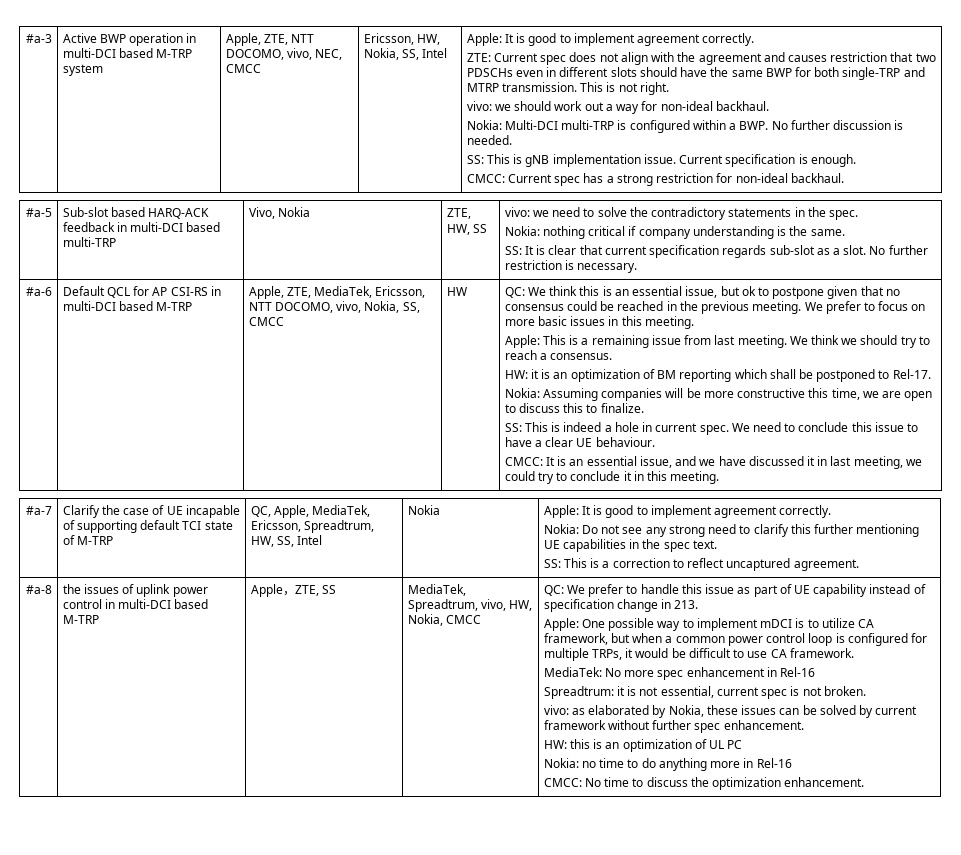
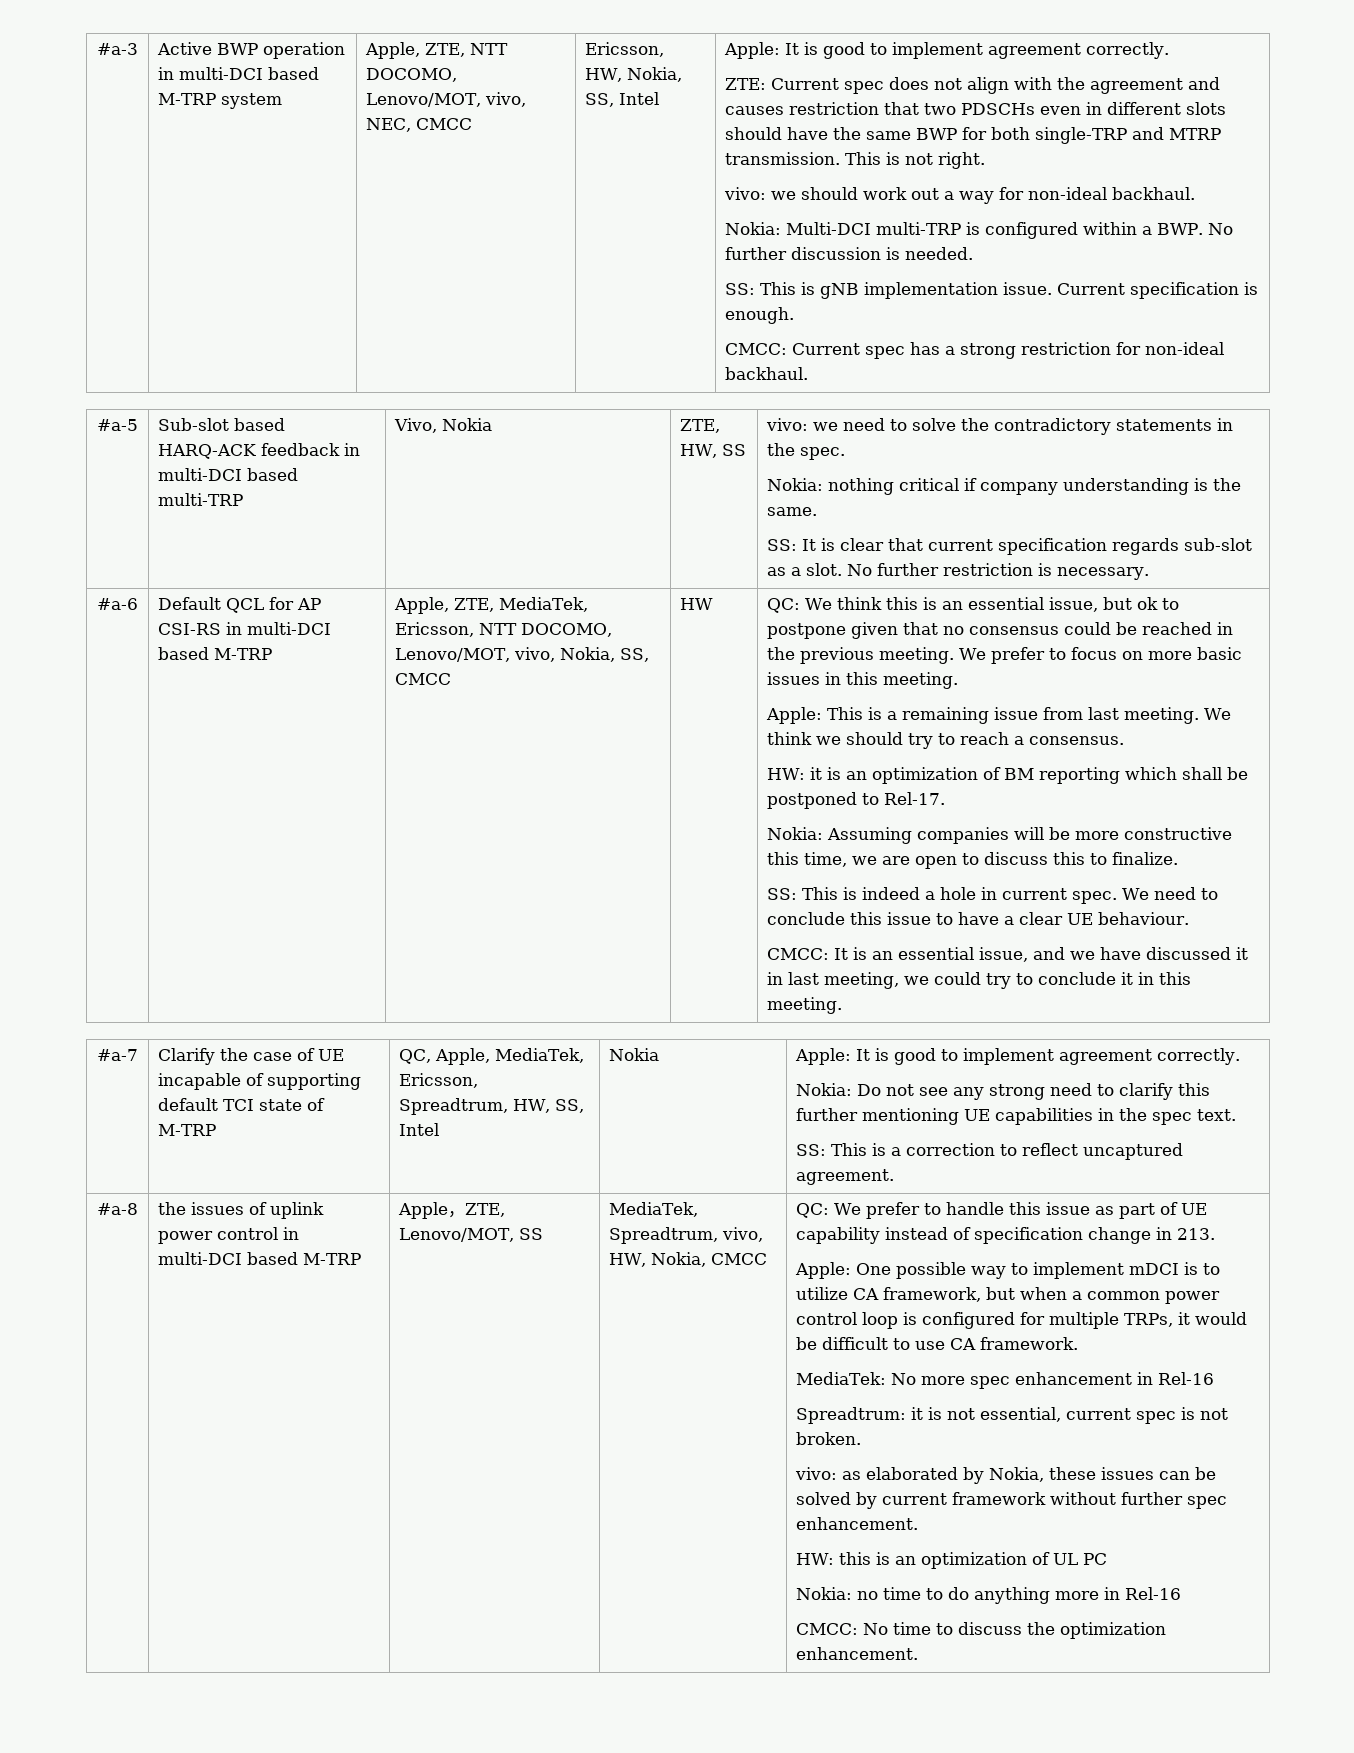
- Apple, ZTE, NTT DOCOMO, vivo, NEC, CMCC
+ Apple, ZTE, NTT DOCOMO, Lenovo/MOT, vivo, NEC, CMCC
- Apple, ZTE, MediaTek, Ericsson, NTT DOCOMO, vivo, Nokia, SS, CMCC
+ Apple, ZTE, MediaTek, Ericsson, NTT DOCOMO, Lenovo/MOT, vivo, Nokia, SS, CMCC
- Apple，ZTE, SS
+ Apple，ZTE, Lenovo/MOT, SS

